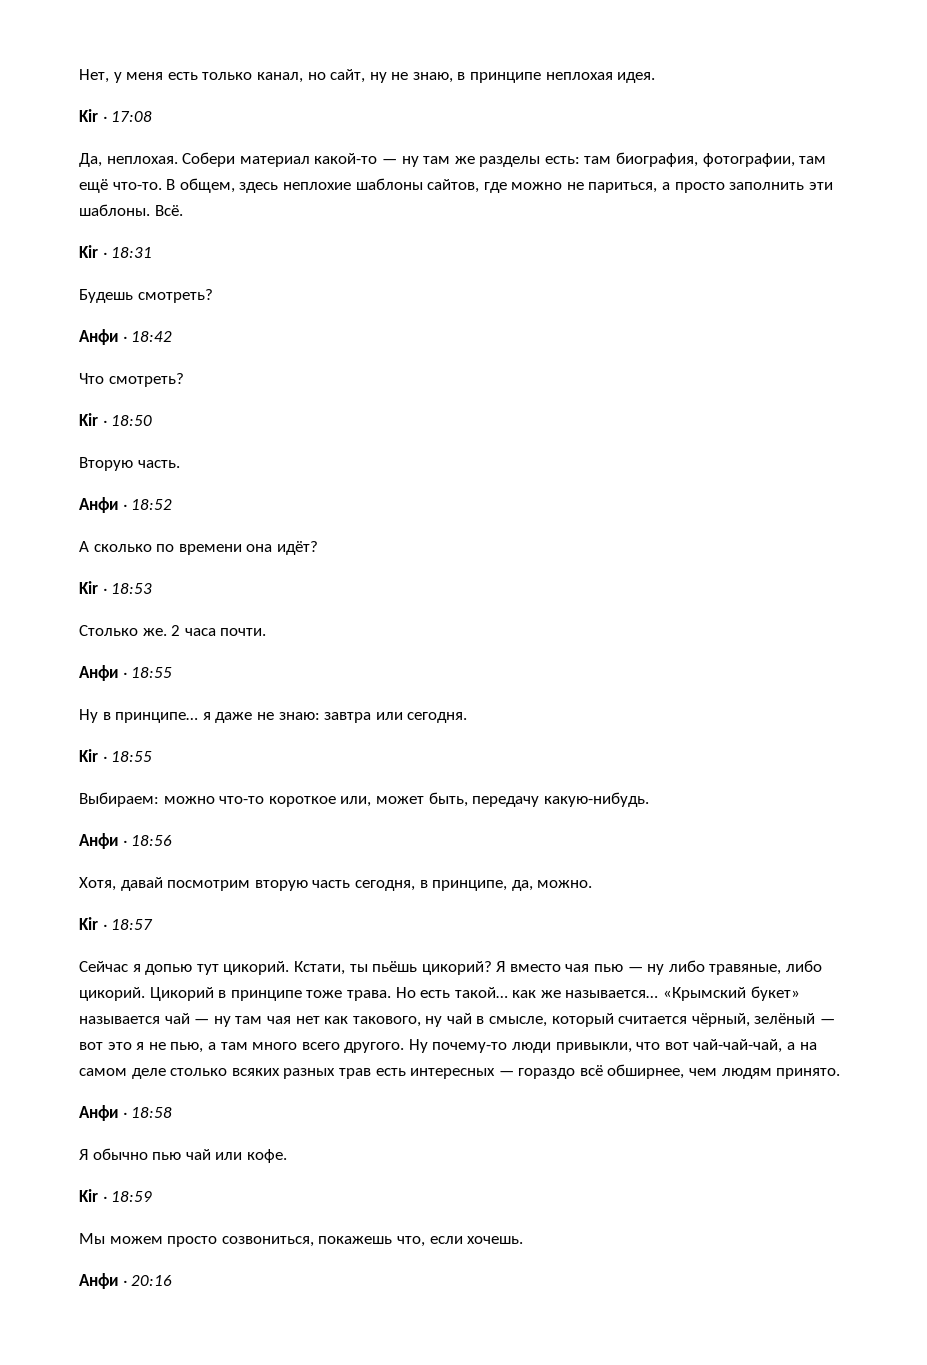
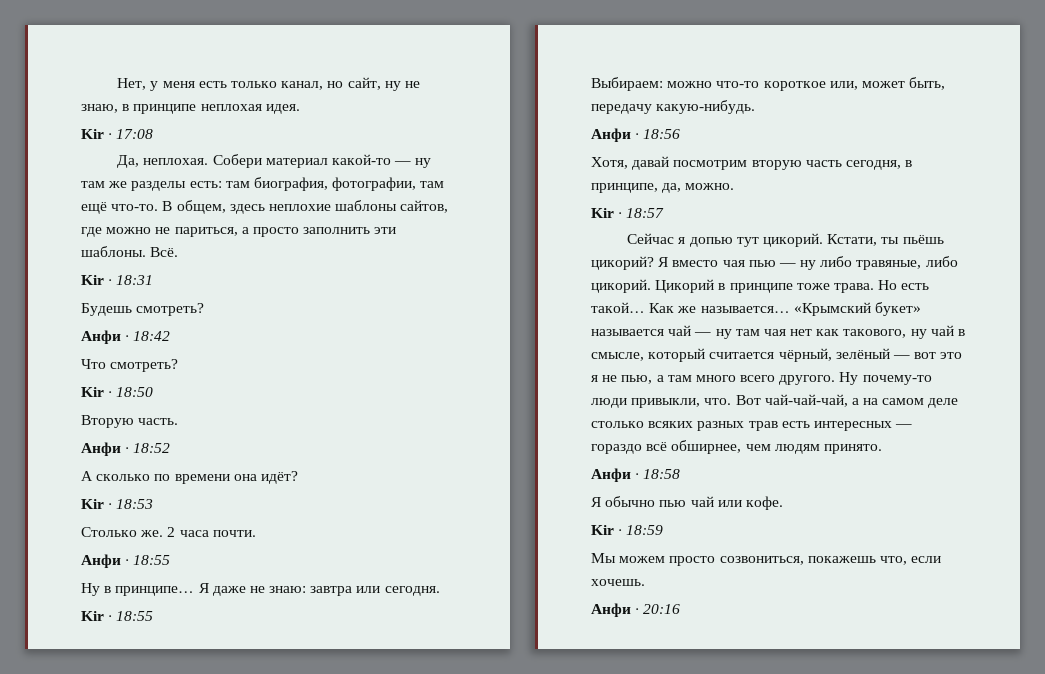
- Ну в принципе… я даже не знаю: завтра или сегодня.
+ Ну в принципе… Я даже не знаю: завтра или сегодня.
- Но есть такой… как же называется…
+ Но есть такой… Как же называется…
- Ну почему-то люди привыкли, что вот чай-чай-чай, а на самом деле столько всяких разных трав есть интересных — гораздо всё обширнее, чем людям принято.
+ Ну почему-то люди привыкли, что. Вот чай-чай-чай, а на самом деле столько всяких разных трав есть интересных — гораздо всё обширнее, чем людям принято.

